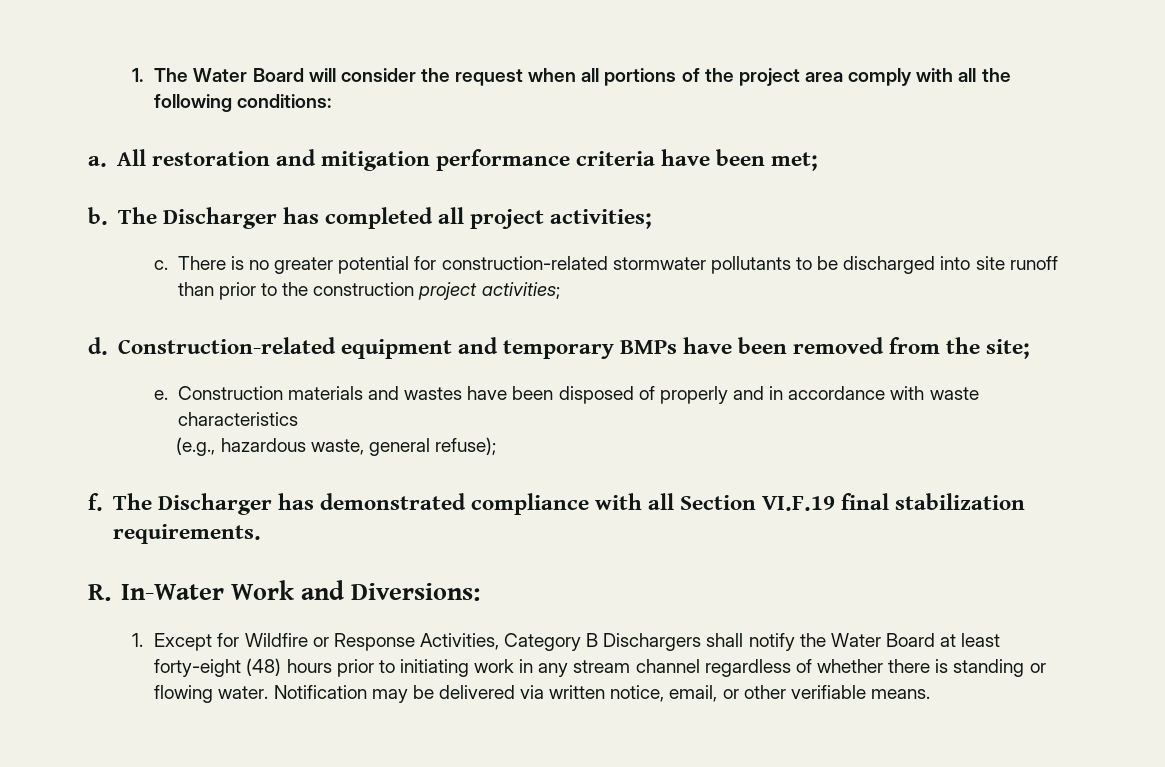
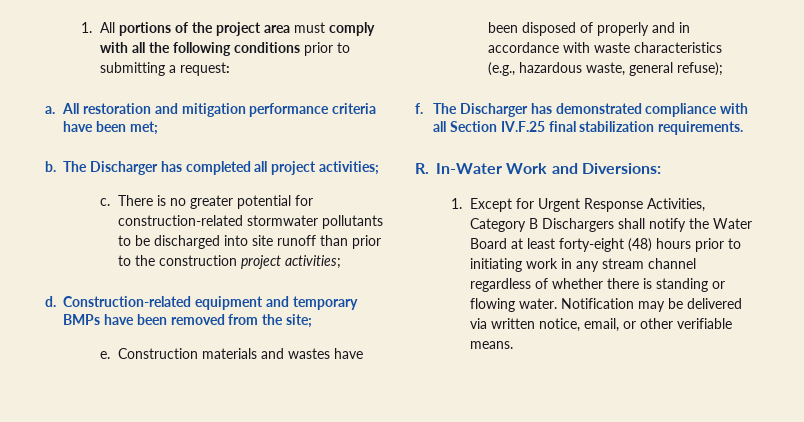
- 1. The Water Board will consider the request when all portions of the project area comply with all the following conditions:
+ 1. All portions of the project area must comply with all the following conditions prior to submitting a request:
- The Discharger has demonstrated compliance with all Section VI.F.19 final stabilization requirements.
+ The Discharger has demonstrated compliance with all Section IV.F.25 final stabilization requirements.
- 1. Except for Wildfire or Response Activities, Category B Dischargers shall notify the Water Board at least forty-eight (48) hours prior to initiating work in any stream channel regardless of whether there is standing or flowing water.
+ 1. Except for Urgent Response Activities, Category B Dischargers shall notify the Water Board at least forty-eight (48) hours prior to initiating work in any stream channel regardless of whether there is standing or flowing water.

